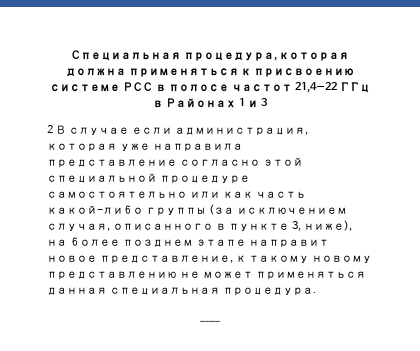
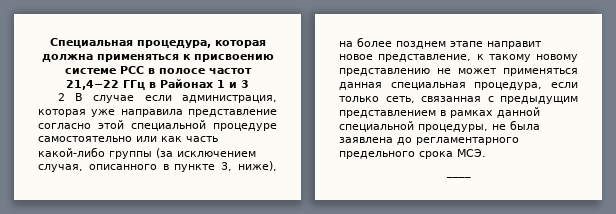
- 2 В случае если администрация, которая уже направила представление согласно этой специальной процедуре самостоятельно или как часть какой-либо группы (за исключением случая, описанного в пункте 3, ниже), на более позднем этапе направит новое представление, к такому новому представлению не может применяться данная специальная процедура.
+ 2 В случае если администрация, которая уже направила представление согласно этой специальной процедуре самостоятельно или как часть какой-либо группы (за исключением случая, описанного в пункте 3, ниже), на более позднем этапе направит новое представление, к такому новому представлению не может применяться данная специальная процедура, если только сеть, связанная с предыдущим представлением в рамках данной специальной процедуры, не была заявлена до регламентарного предельного срока МСЭ.

